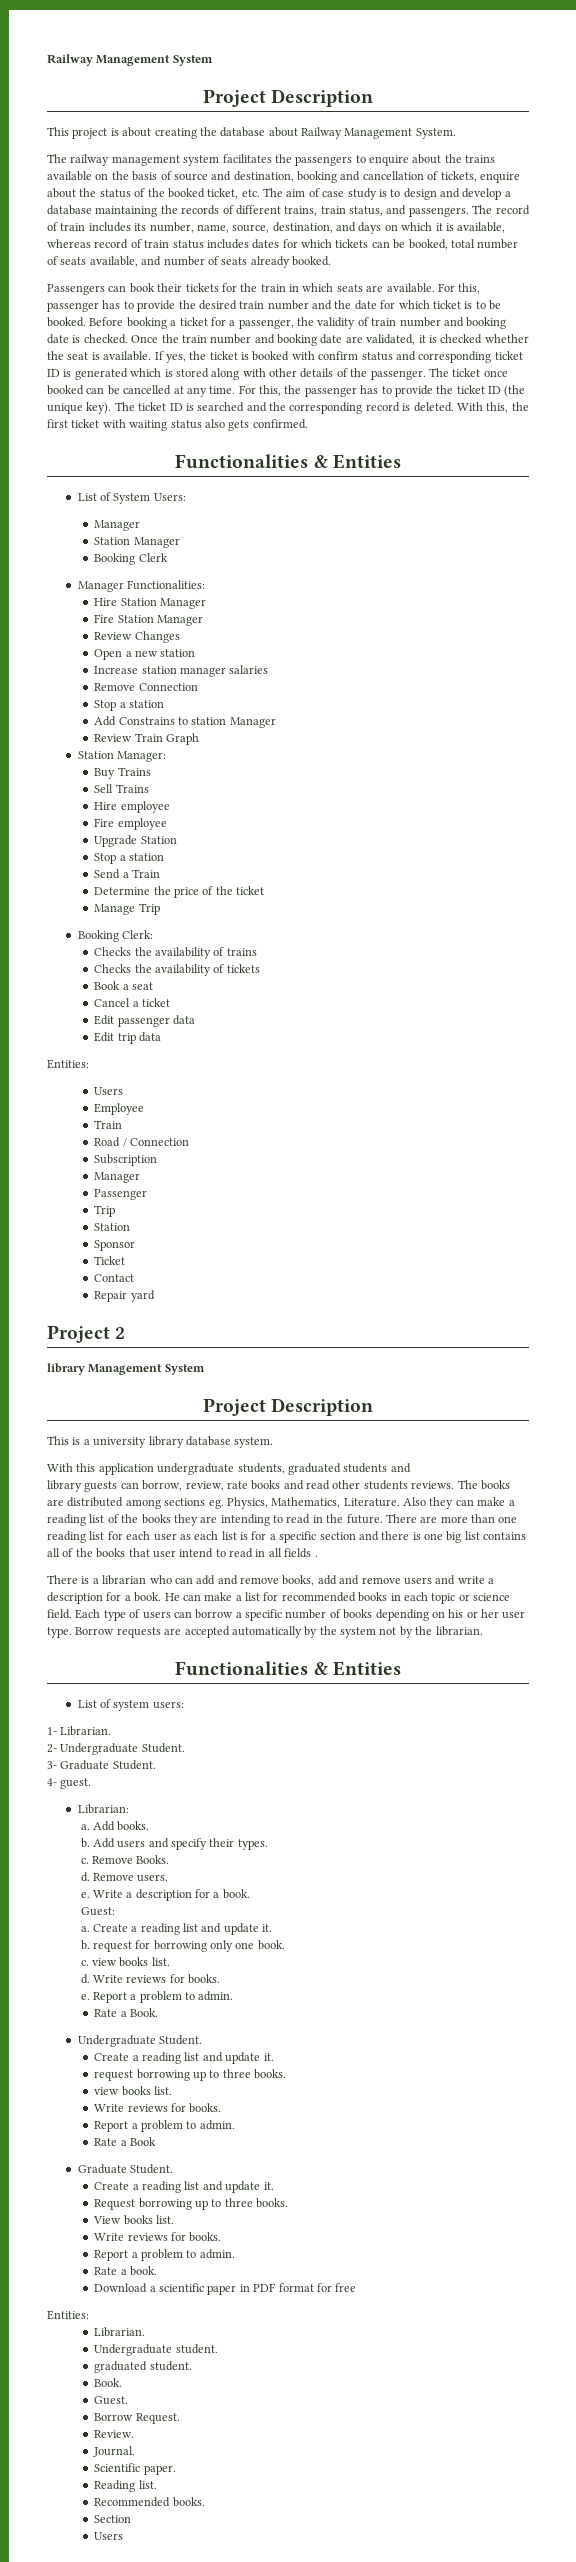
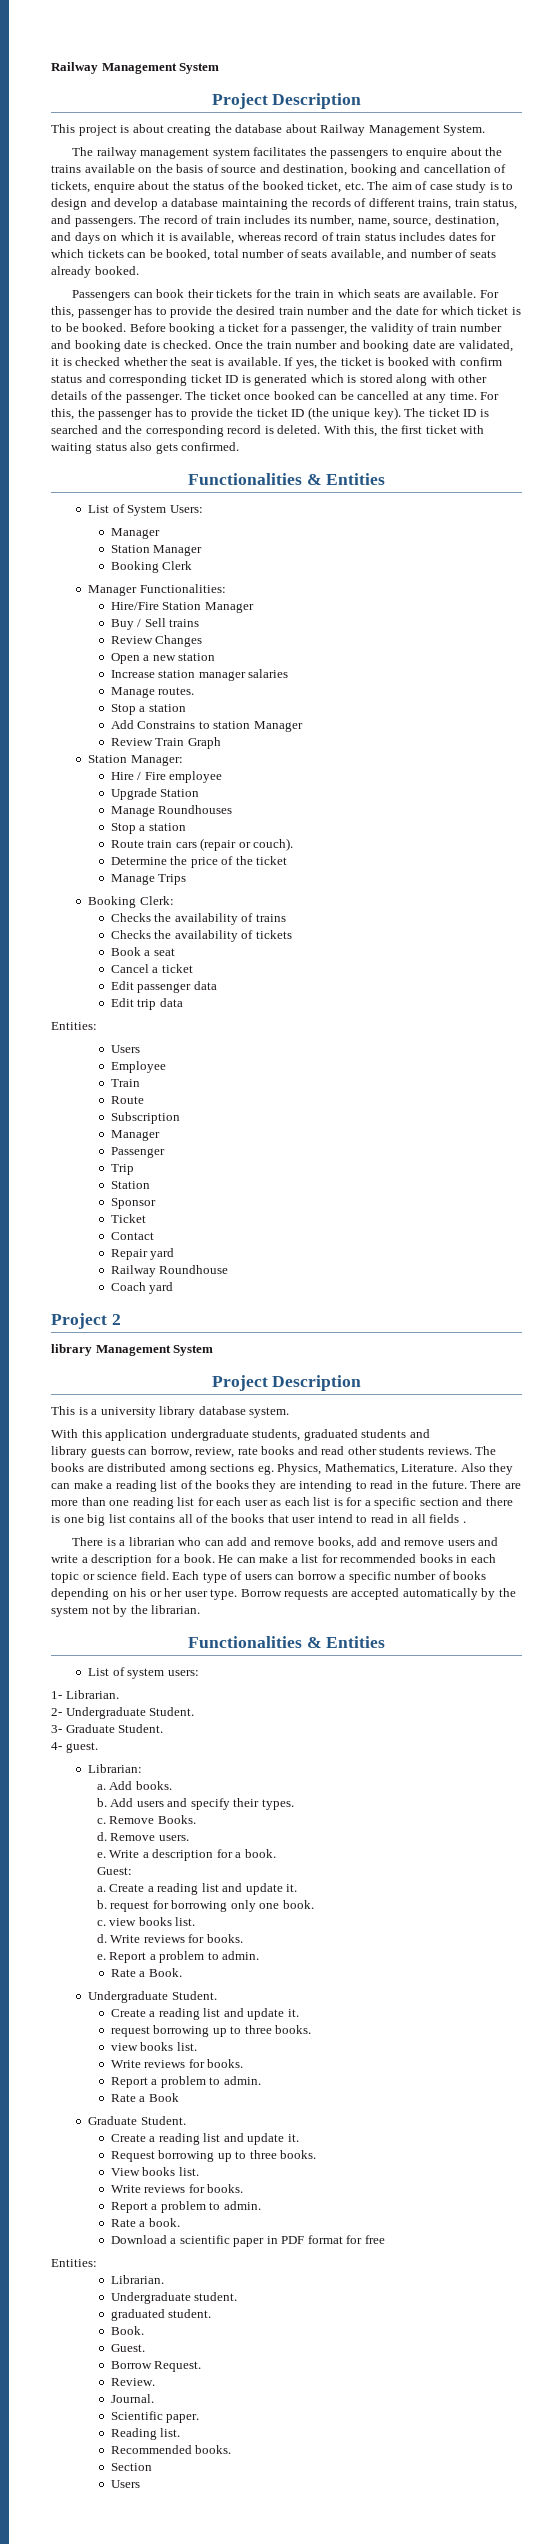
- Hire Station Manager
- Fire Station Manager
+ Hire/Fire Station Manager
+ Buy / Sell trains
- Remove Connection
+ Manage routes.
- Buy Trains
- Sell Trains
- Hire employee
- Fire employee
+ Hire / Fire employee
  Upgrade Station
+ Manage Roundhouses
  Stop a station
- Send a Train
+ Route train cars (repair or couch).
- Manage Trip
+ Manage Trips
  Employee
  Train
- Road / Connection
+ Route
+ Railway Roundhouse
+ Coach yard

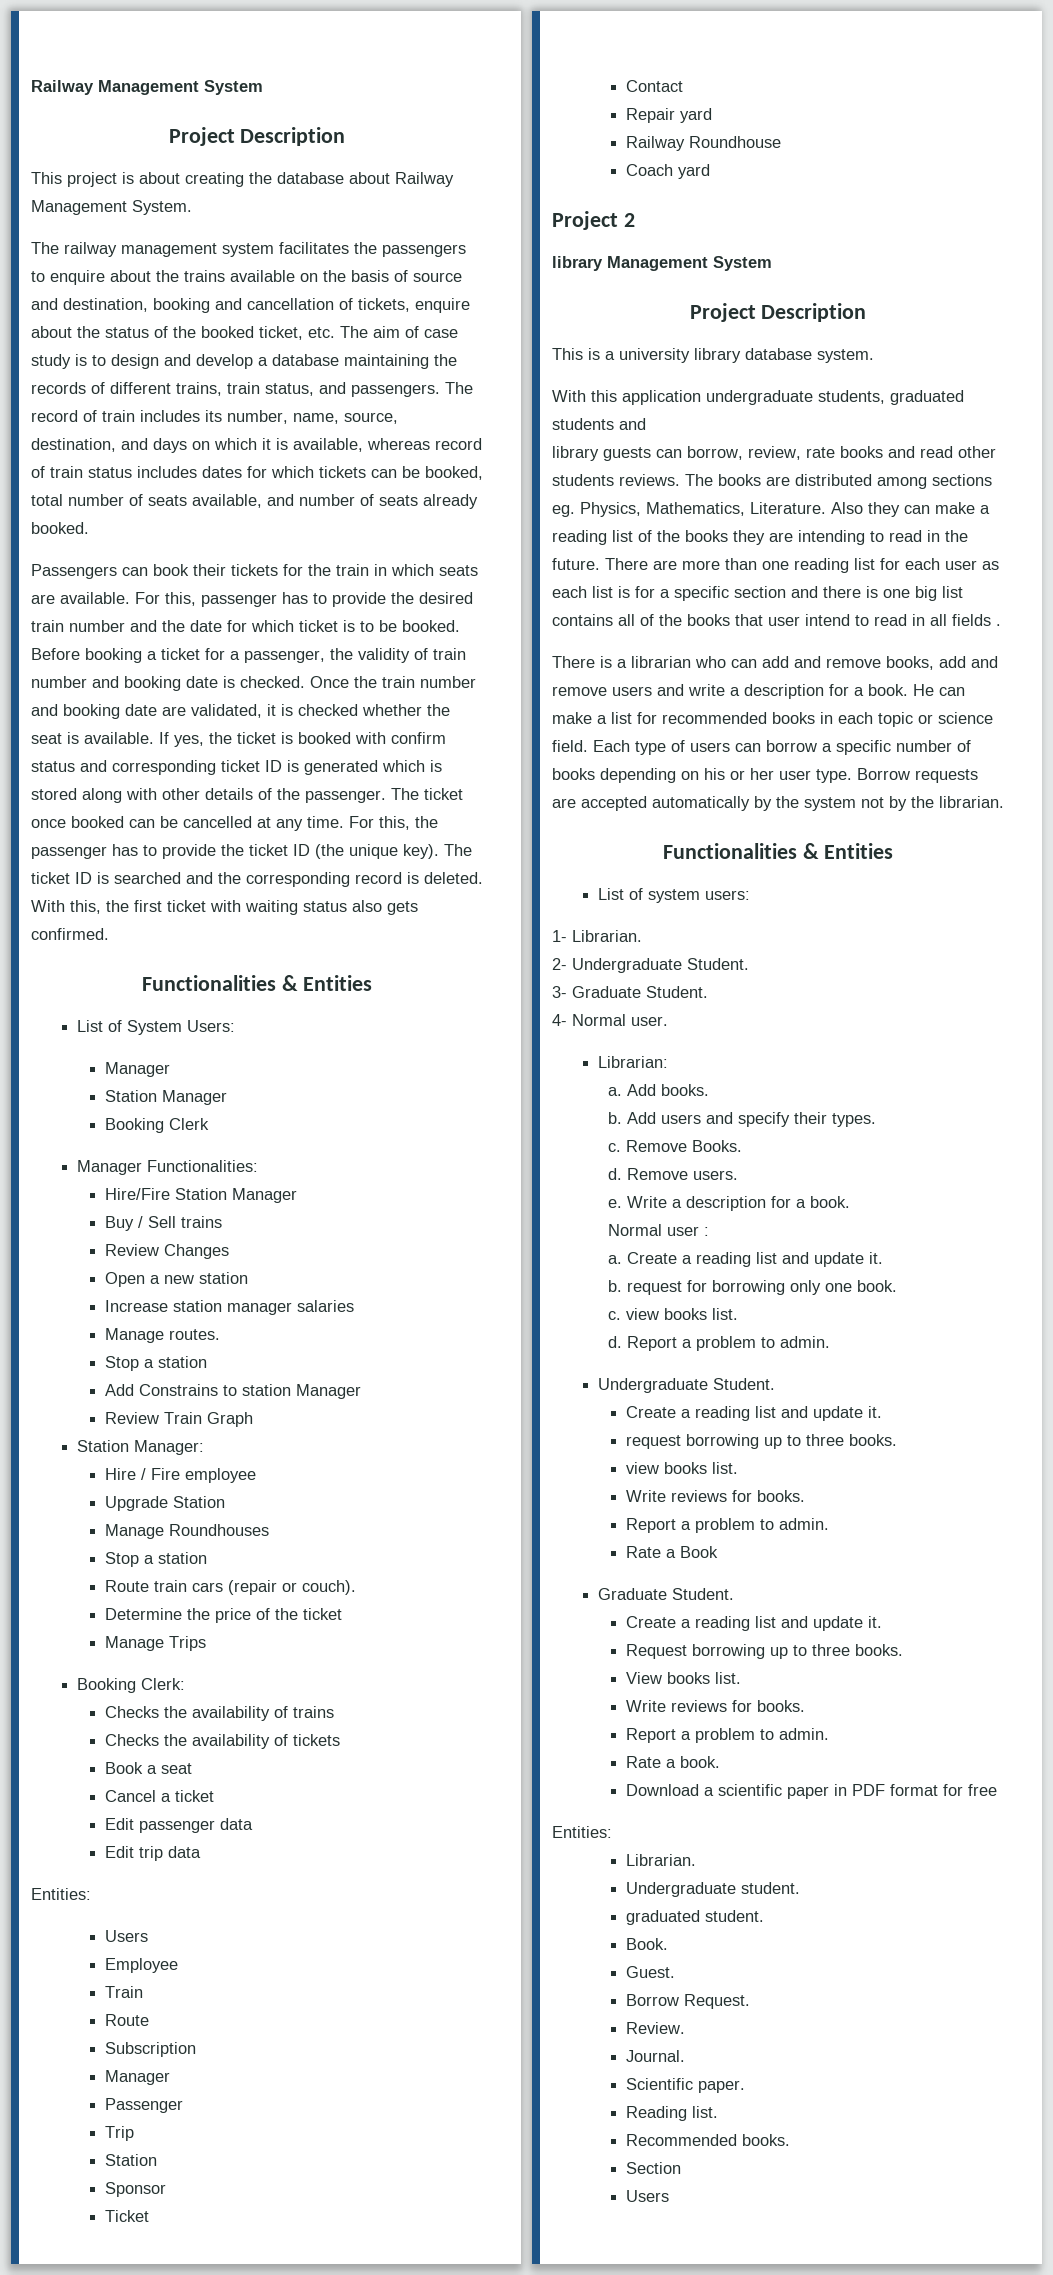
- 4- guest.
+ 4- Normal user.
- Guest:
+ Normal user :
- d. Write reviews for books.
- e. Report a problem to admin.
- Rate a Book.
+ d. Report a problem to admin.

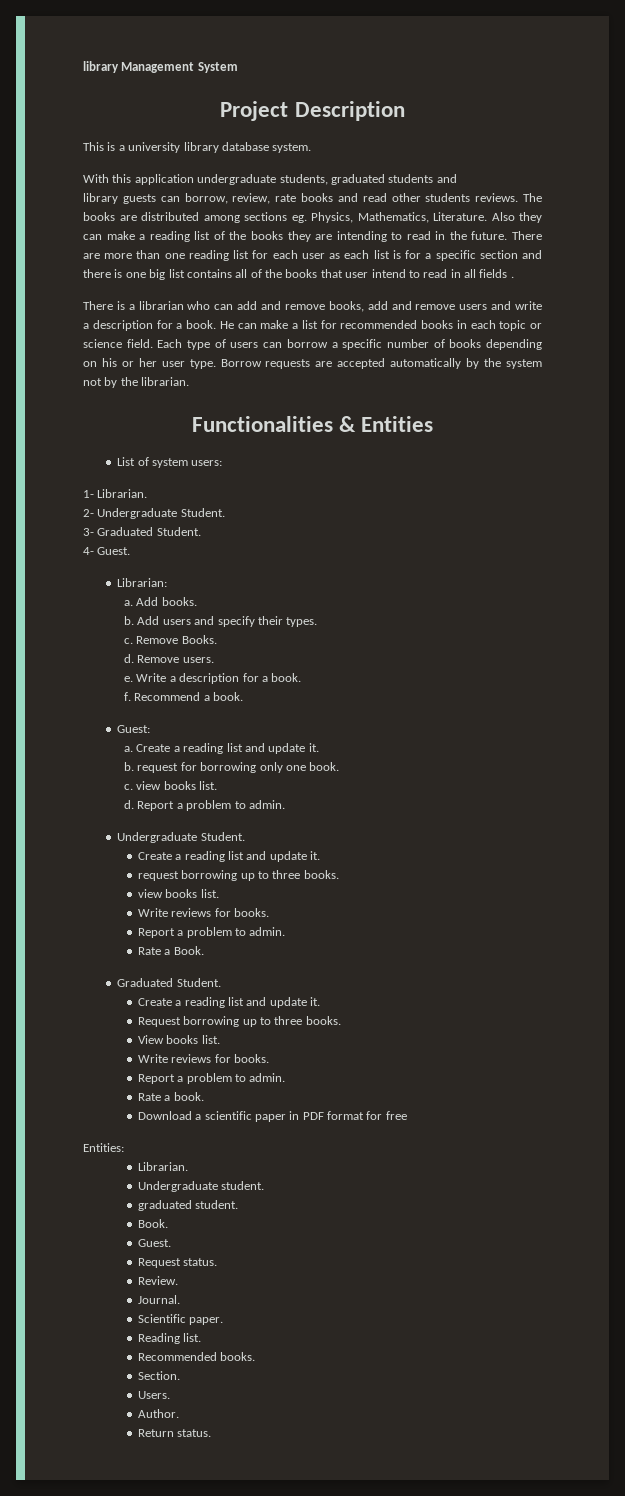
- Railway Management System
- Project Description
- This project is about creating the database about Railway Management System.
- The railway management system facilitates the passengers to enquire about the trains available on the basis of source and destination, booking and cancellation of tickets, enquire about the status of the booked ticket, etc. The aim of case study is to design and develop a database maintaining the records of different trains, train status, and passengers. The record of train includes its number, name, source, destination, and days on which it is available, whereas record of train status includes dates for which tickets can be booked, total number of seats available, and number of seats already booked.
- Passengers can book their tickets for the train in which seats are available. For this, passenger has to provide the desired train number and the date for which ticket is to be booked. Before booking a ticket for a passenger, the validity of train number and booking date is checked. Once the train number and booking date are validated, it is checked whether the seat is available. If yes, the ticket is booked with confirm status and corresponding ticket ID is generated which is stored along with other details of the passenger. The ticket once booked can be cancelled at any time. For this, the passenger has to provide the ticket ID (the unique key). The ticket ID is searched and the corresponding record is deleted. With this, the first ticket with waiting status also gets confirmed.
- Functionalities & Entities
- List of System Users:
- Manager
- Station Manager
- Booking Clerk
- Manager Functionalities:
- Hire/Fire Station Manager
- Buy / Sell trains
- Review Changes
- Open a new station
- Increase station manager salaries
- Manage routes.
- Stop a station
- Add Constrains to station Manager
- Review Train Graph
- Station Manager:
- Hire / Fire employee
- Upgrade Station
- Manage Roundhouses
- Stop a station
- Route train cars (repair or couch).
- Determine the price of the ticket
- Manage Trips
- Booking Clerk:
- Checks the availability of trains
- Checks the availability of tickets
- Book a seat
- Cancel a ticket
- Edit passenger data
- Edit trip data
- Entities:
- Users
- Employee
- Train
- Route
- Subscription
- Manager
- Passenger
- Trip
- Station
- Sponsor
- Ticket
- Contact
- Repair yard
- Railway Roundhouse
- Coach yard
- Project 2
- 3- Graduate Student.
+ 3- Graduated Student.
- 4- Normal user.
+ 4- Guest.
- Normal user :
+ f. Recommend a book.
+ Guest:
- Rate a Book
- Graduate Student.
+ Rate a Book.
+ Graduated Student.
- Borrow Request.
+ Request status.
- Section
- Users
+ Section.
+ Users.
+ Author.
+ Return status.

